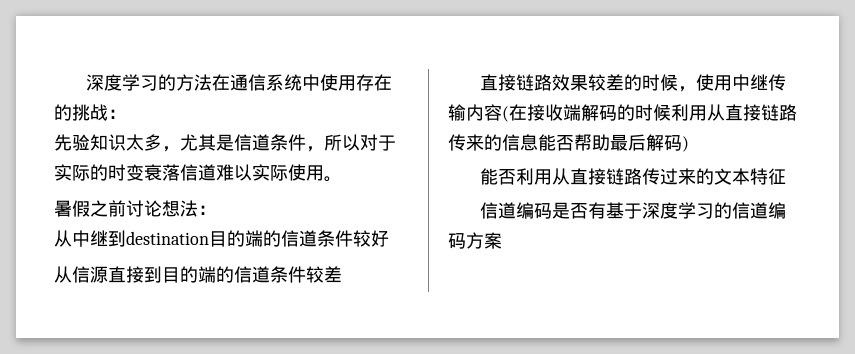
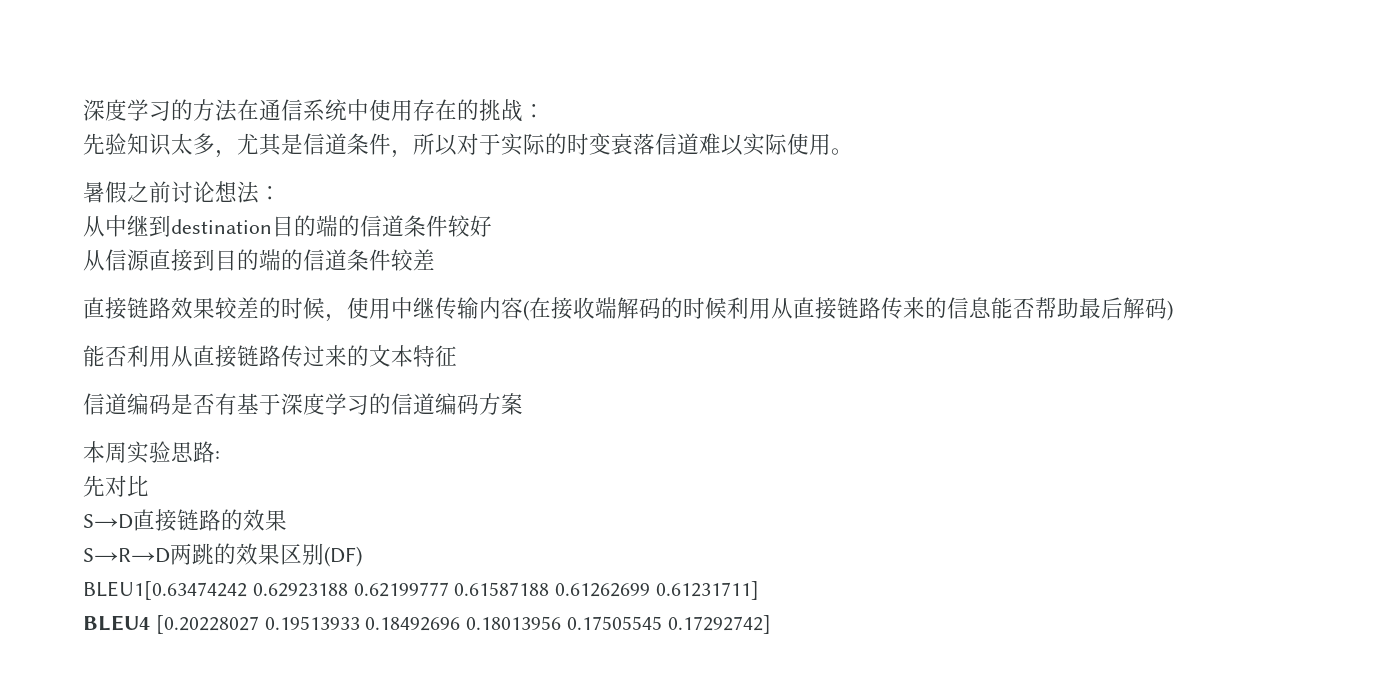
+ 本周实验思路:
+ 先对比
+ S→D直接链路的效果
+ S→R→D两跳的效果区别(DF)
+ BLEU1[0.63474242 0.62923188 0.62199777 0.61587188 0.61262699 0.61231711]
+ BLEU4 [0.20228027 0.19513933 0.18492696 0.18013956 0.17505545 0.17292742]

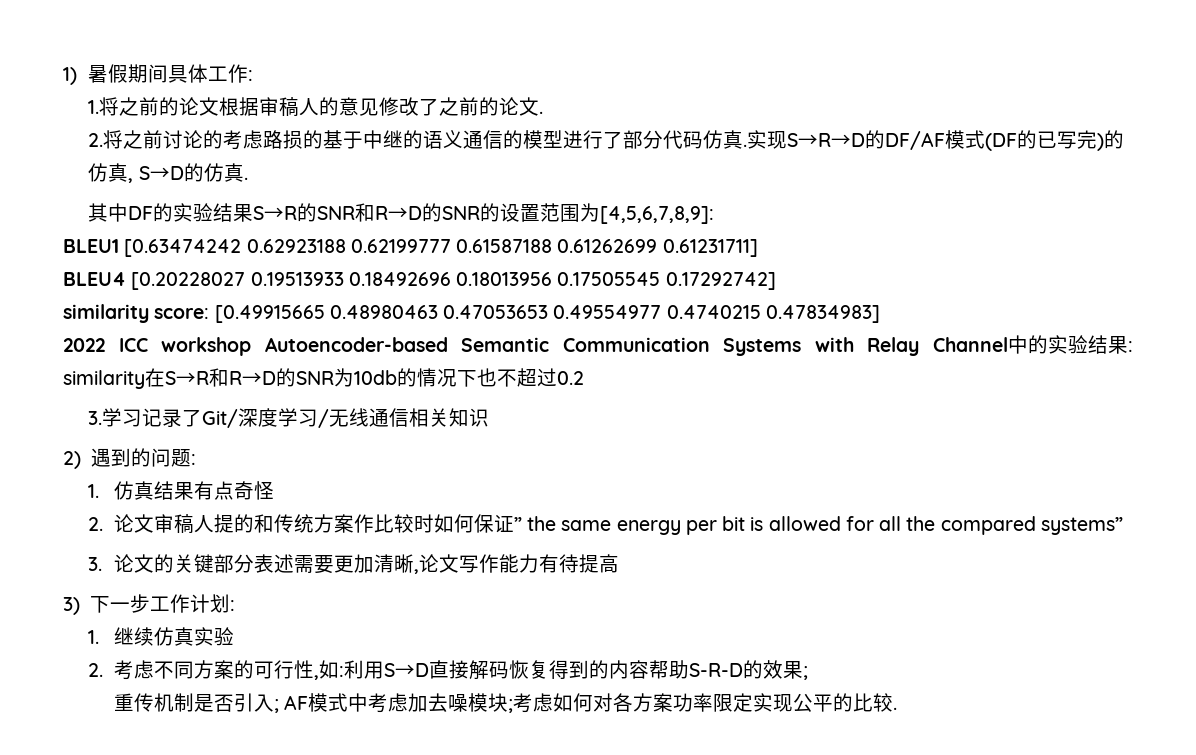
- 深度学习的方法在通信系统中使用存在的挑战：
- 先验知识太多，尤其是信道条件，所以对于实际的时变衰落信道难以实际使用。
- 暑假之前讨论想法：
- 从中继到destination目的端的信道条件较好
- 从信源直接到目的端的信道条件较差
- 直接链路效果较差的时候，使用中继传输内容(在接收端解码的时候利用从直接链路传来的信息能否帮助最后解码)
- 能否利用从直接链路传过来的文本特征
- 信道编码是否有基于深度学习的信道编码方案
- 本周实验思路:
- 先对比
- S→D直接链路的效果
- S→R→D两跳的效果区别(DF)
- BLEU1[0.63474242 0.62923188 0.62199777 0.61587188 0.61262699 0.61231711]
+ 1)暑假期间具体工作:
+ 1.将之前的论文根据审稿人的意见修改了之前的论文.
+ 2.将之前讨论的考虑路损的基于中继的语义通信的模型进行了部分代码仿真.实现S→R→D的DF/AF模式(DF的已写完)的仿真, S→D的仿真.
+ 其中DF的实验结果S→R的SNR和R→D的SNR的设置范围为[4,5,6,7,8,9]:
+ BLEU1 [0.63474242 0.62923188 0.62199777 0.61587188 0.61262699 0.61231711]
+ similarity score: [0.49915665 0.48980463 0.47053653 0.49554977 0.4740215 0.47834983]
+ 2022 ICC workshop Autoencoder-based Semantic Communication Systems with Relay Channel中的实验结果: similarity在S→R和R→D的SNR为10db的情况下也不超过0.2
+ 3.学习记录了Git/深度学习/无线通信相关知识
+ 2)遇到的问题:
+ 1.仿真结果有点奇怪
+ 2.论文审稿人提的和传统方案作比较时如何保证” the same energy per bit is allowed for all the compared systems”
+ 3.论文的关键部分表述需要更加清晰,论文写作能力有待提高
+ 3)下一步工作计划:
+ 1.继续仿真实验
+ 2.考虑不同方案的可行性,如:利用S→D直接解码恢复得到的内容帮助S-R-D的效果;
+ 重传机制是否引入; AF模式中考虑加去噪模块;考虑如何对各方案功率限定实现公平的比较.

